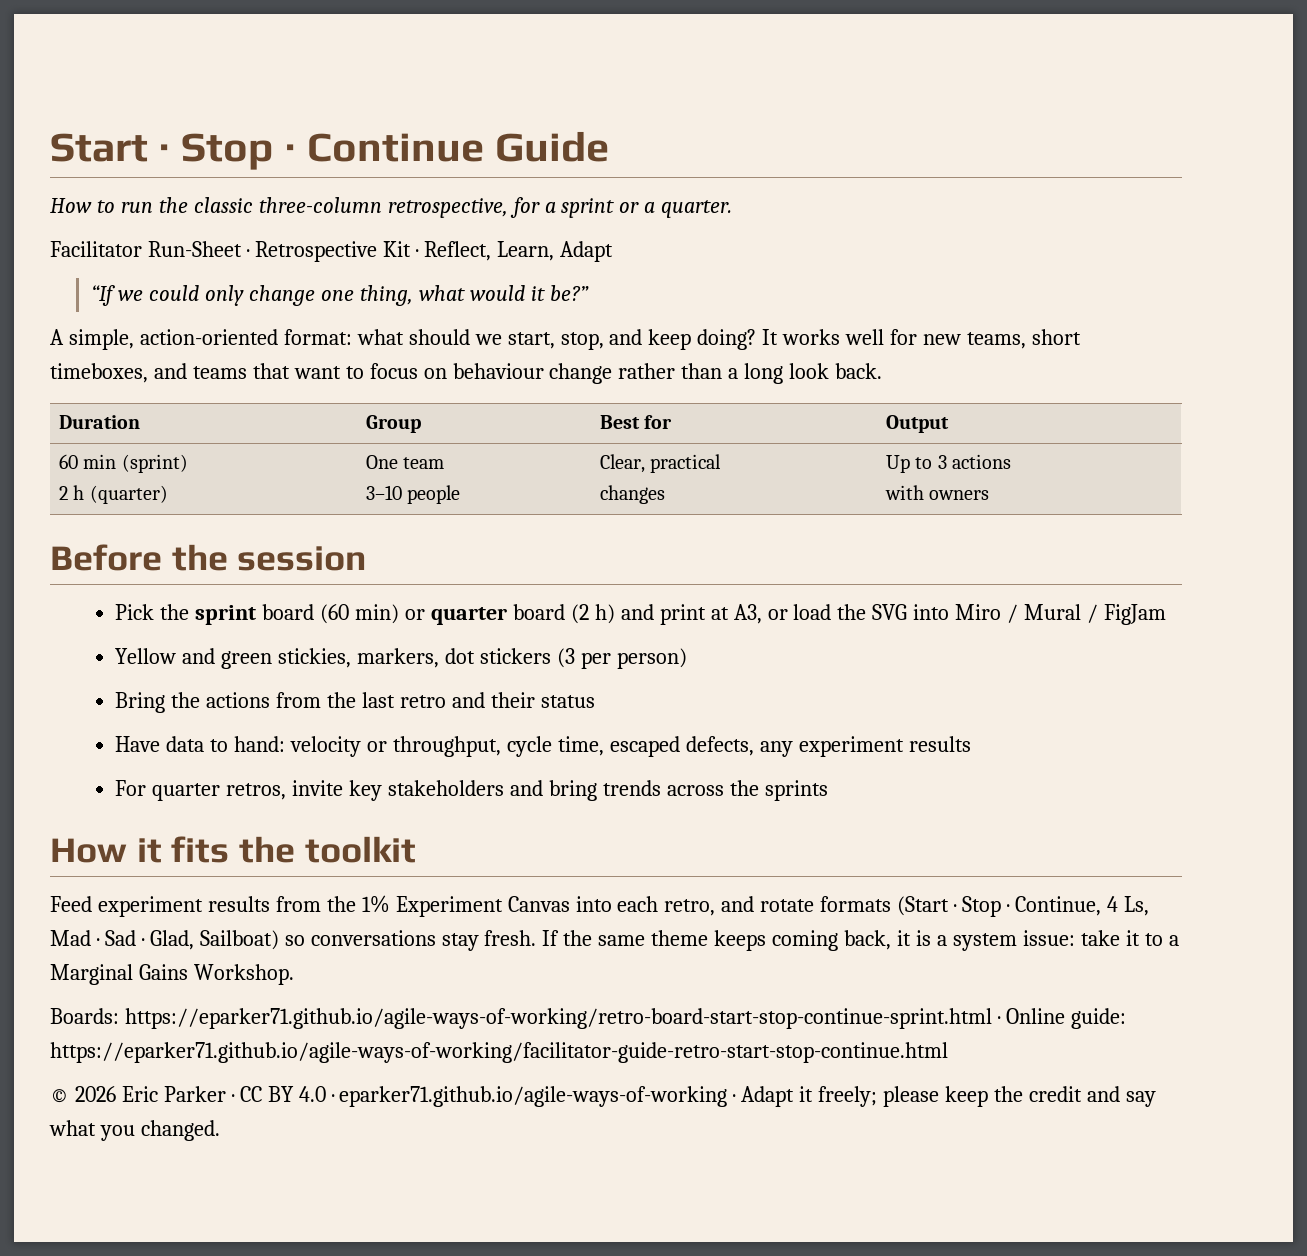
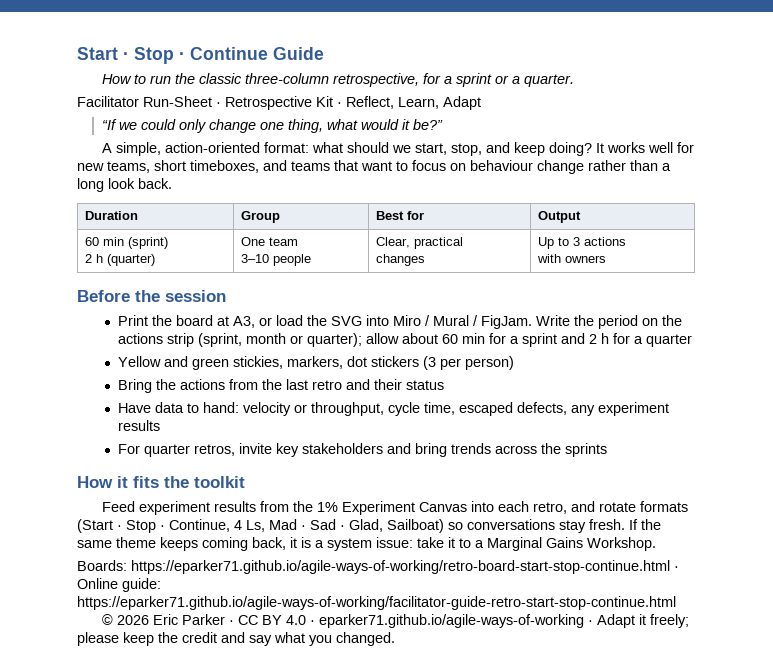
- Pick the sprint board (60 min) or quarter board (2 h) and print at A3, or load the SVG into Miro / Mural / FigJam
+ Print the board at A3, or load the SVG into Miro / Mural / FigJam. Write the period on the actions strip (sprint, month or quarter); allow about 60 min for a sprint and 2 h for a quarter
- Boards: https://eparker71.github.io/agile-ways-of-working/retro-board-start-stop-continue-sprint.html · Online guide: https://eparker71.github.io/agile-ways-of-working/facilitator-guide-retro-start-stop-continue.html
+ Boards: https://eparker71.github.io/agile-ways-of-working/retro-board-start-stop-continue.html · Online guide: https://eparker71.github.io/agile-ways-of-working/facilitator-guide-retro-start-stop-continue.html

